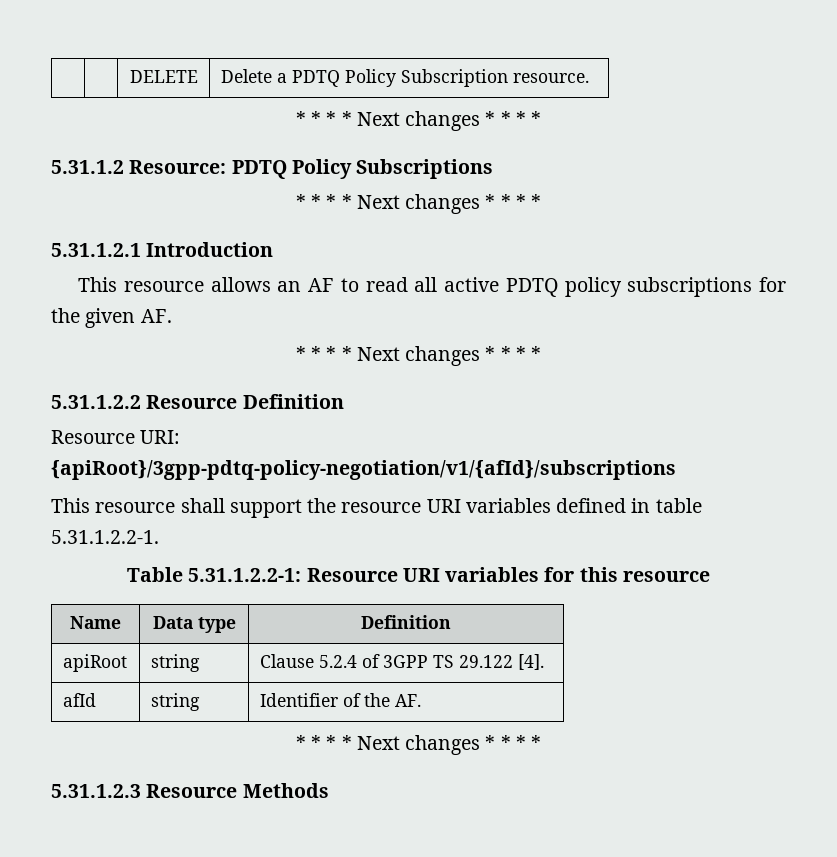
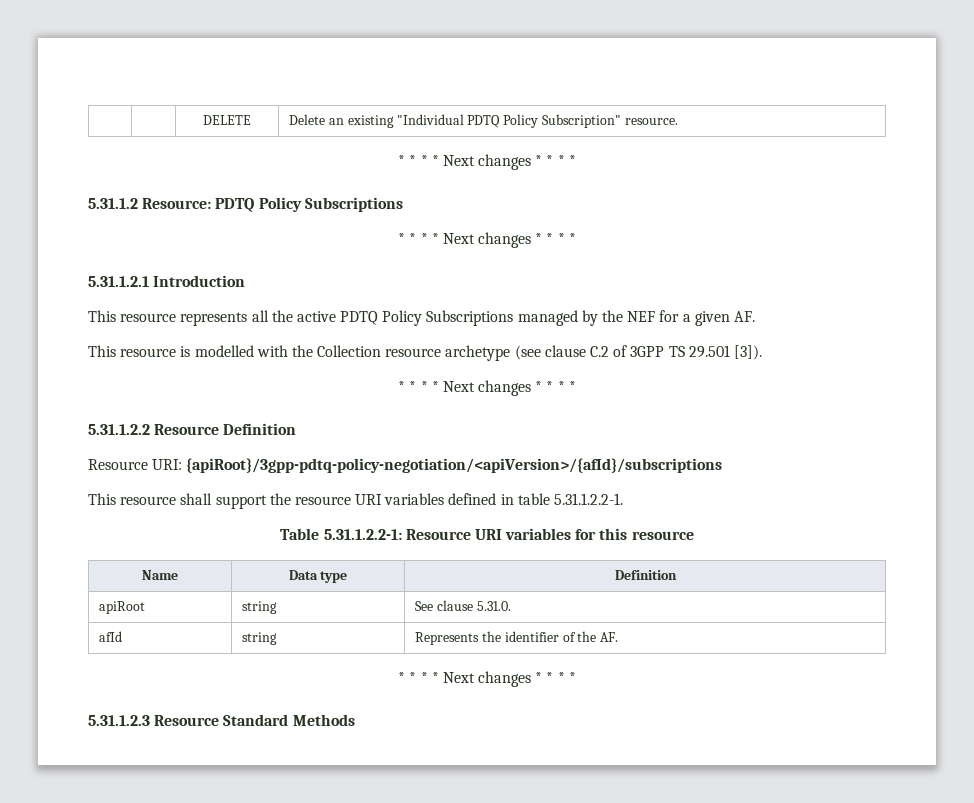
- | | DELETE | Delete a PDTQ Policy Subscription resource.
+ | | DELETE | Delete an existing "Individual PDTQ Policy Subscription" resource.
- This resource allows an AF to read all active PDTQ policy subscriptions for the given AF.
+ This resource represents all the active PDTQ Policy Subscriptions managed by the NEF for a given AF.
+ This resource is modelled with the Collection resource archetype (see clause C.2 of 3GPP TS 29.501 [3]).
- Resource URI: {apiRoot}/3gpp-pdtq-policy-negotiation/v1/{afId}/subscriptions
+ Resource URI: {apiRoot}/3gpp-pdtq-policy-negotiation/<apiVersion>/{afId}/subscriptions
- apiRoot | string | Clause 5.2.4 of 3GPP TS 29.122 [4].
+ apiRoot | string | See clause 5.31.0.
- afId | string | Identifier of the AF.
+ afId | string | Represents the identifier of the AF.
- 5.31.1.2.3 Resource Methods
+ 5.31.1.2.3 Resource Standard Methods

